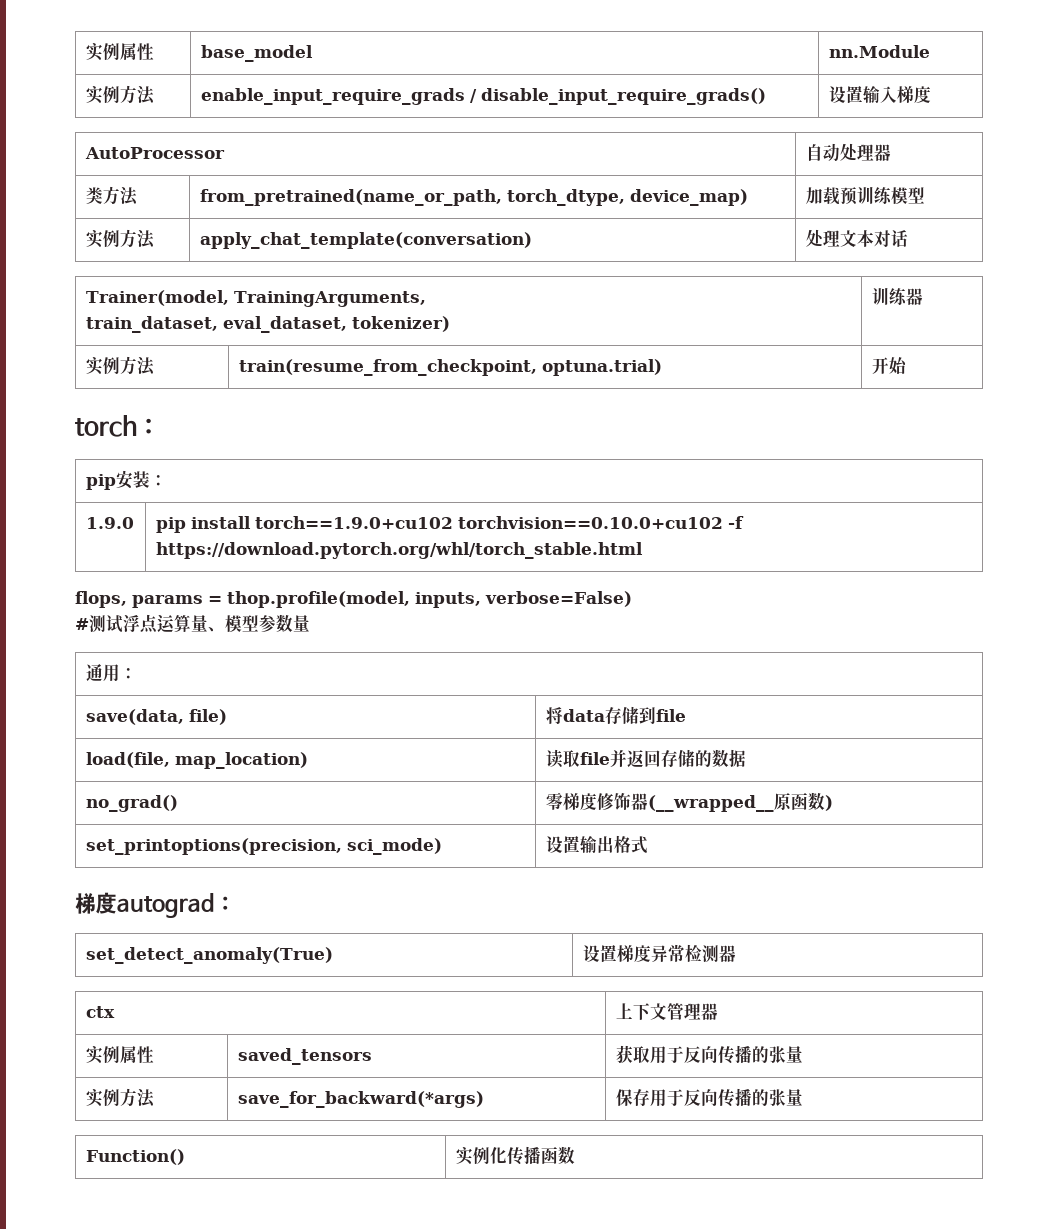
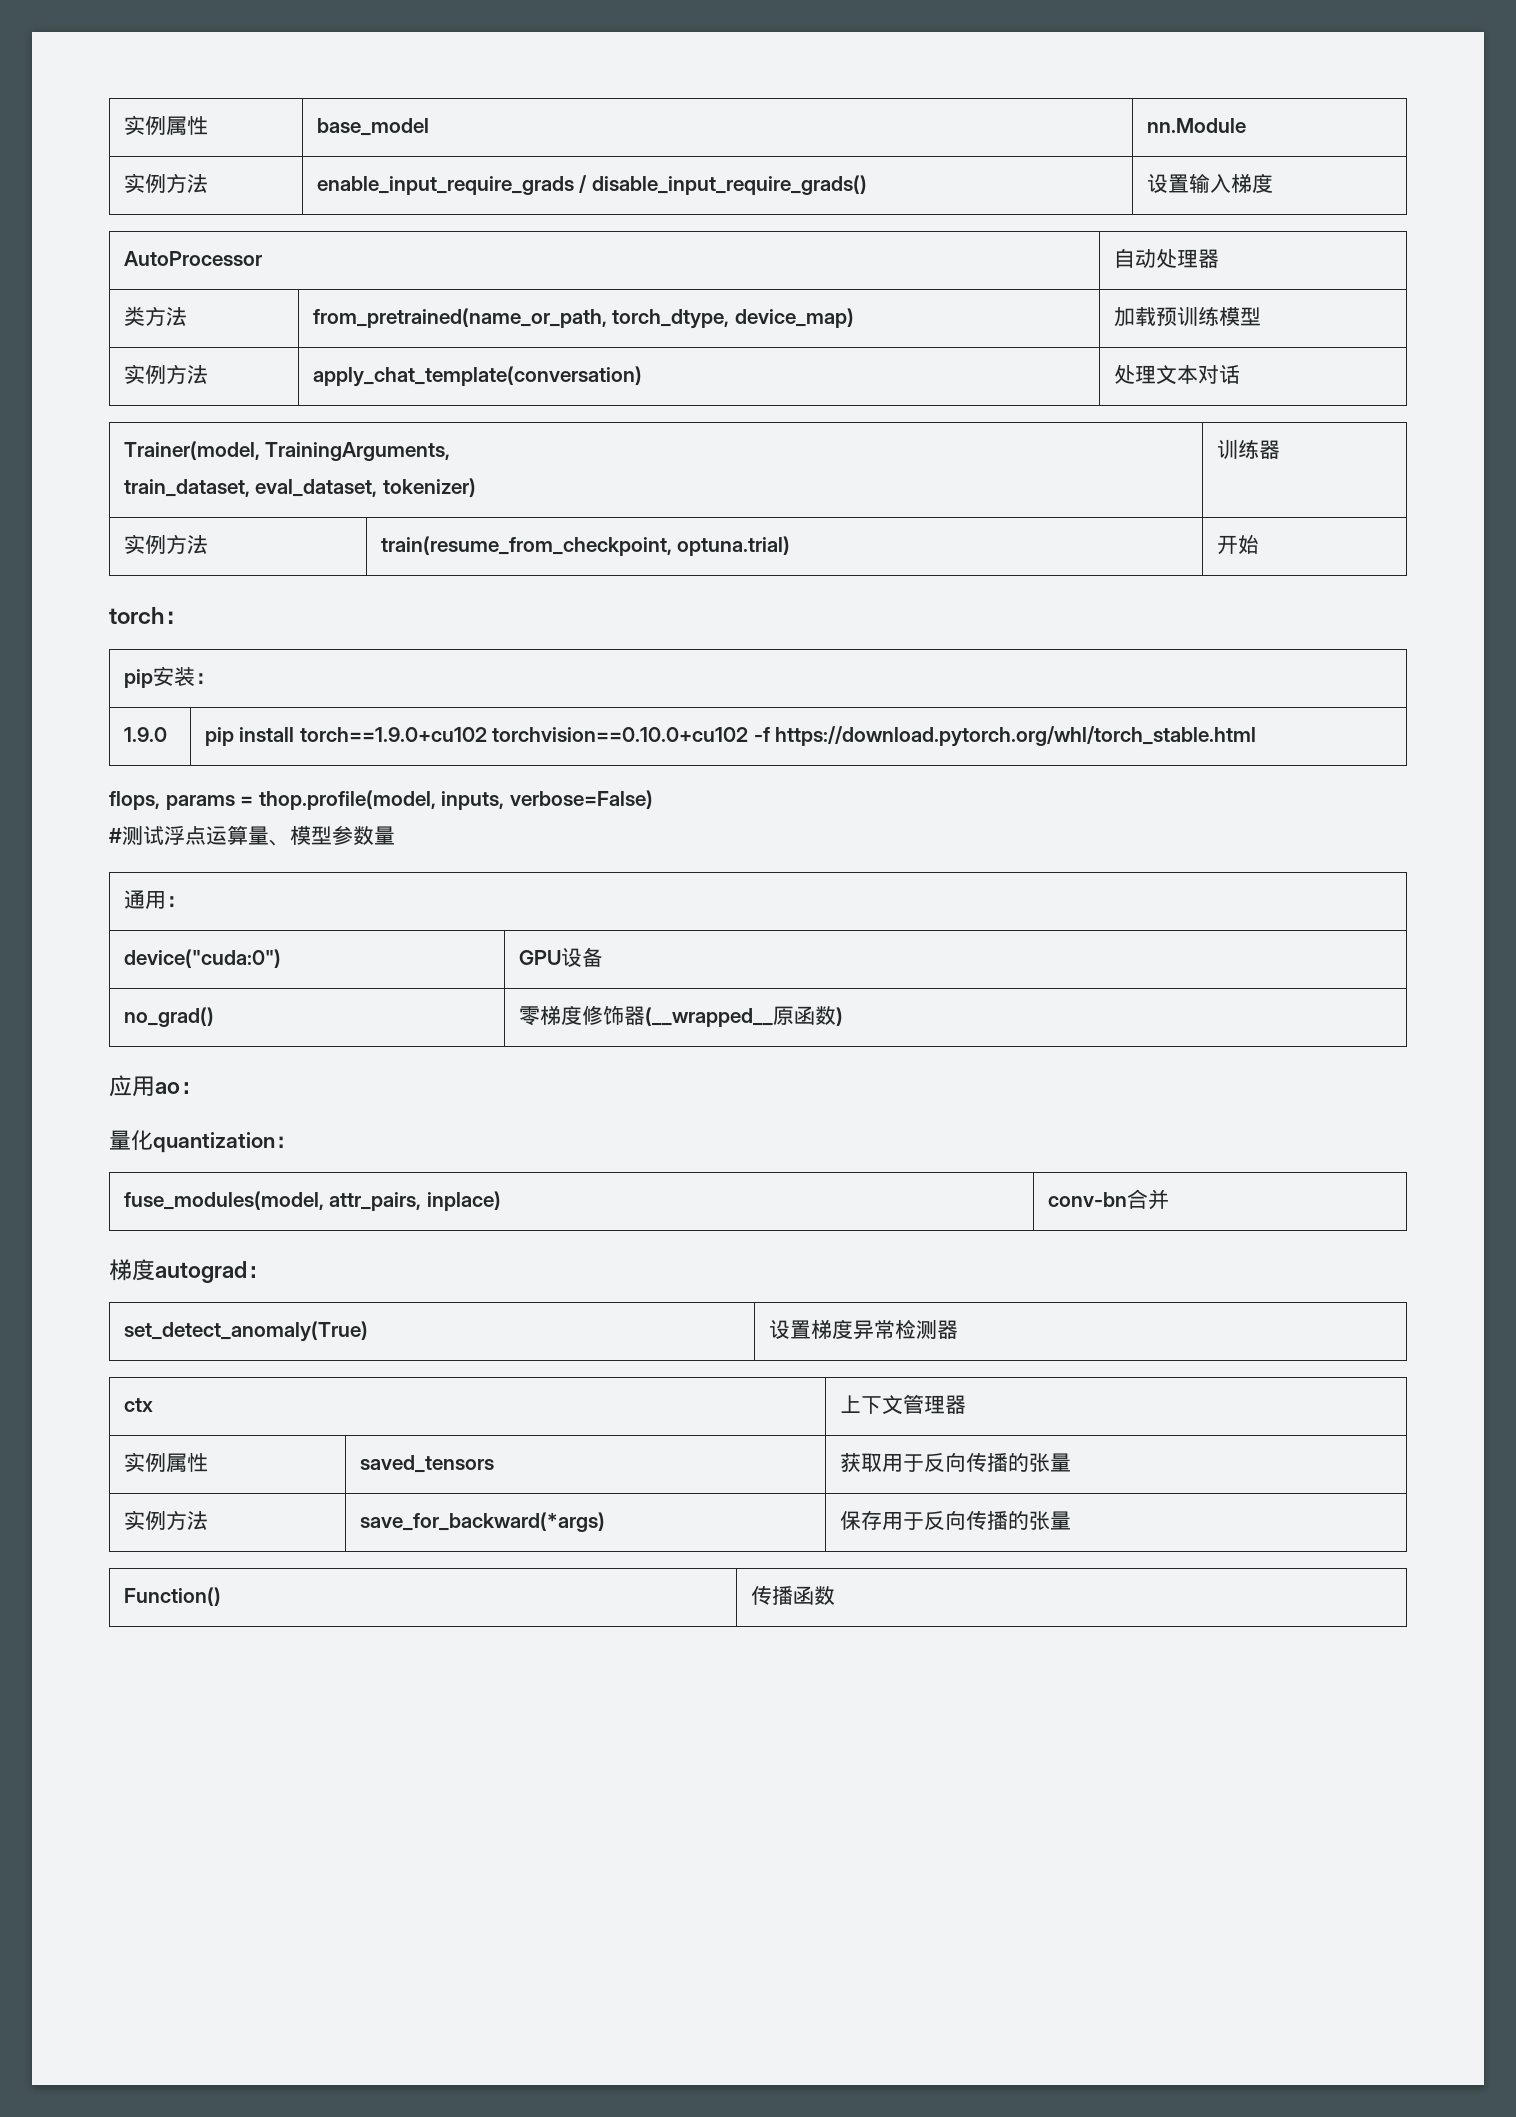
- save(data, file) | 将data存储到file
- load(file, map_location) | 读取file并返回存储的数据
+ device("cuda:0") | GPU设备
- set_printoptions(precision, sci_mode) | 设置输出格式
+ 应用ao：
+ 量化quantization：
+ fuse_modules(model, attr_pairs, inplace) | conv-bn合并
- Function() | 实例化传播函数
+ Function() | 传播函数

